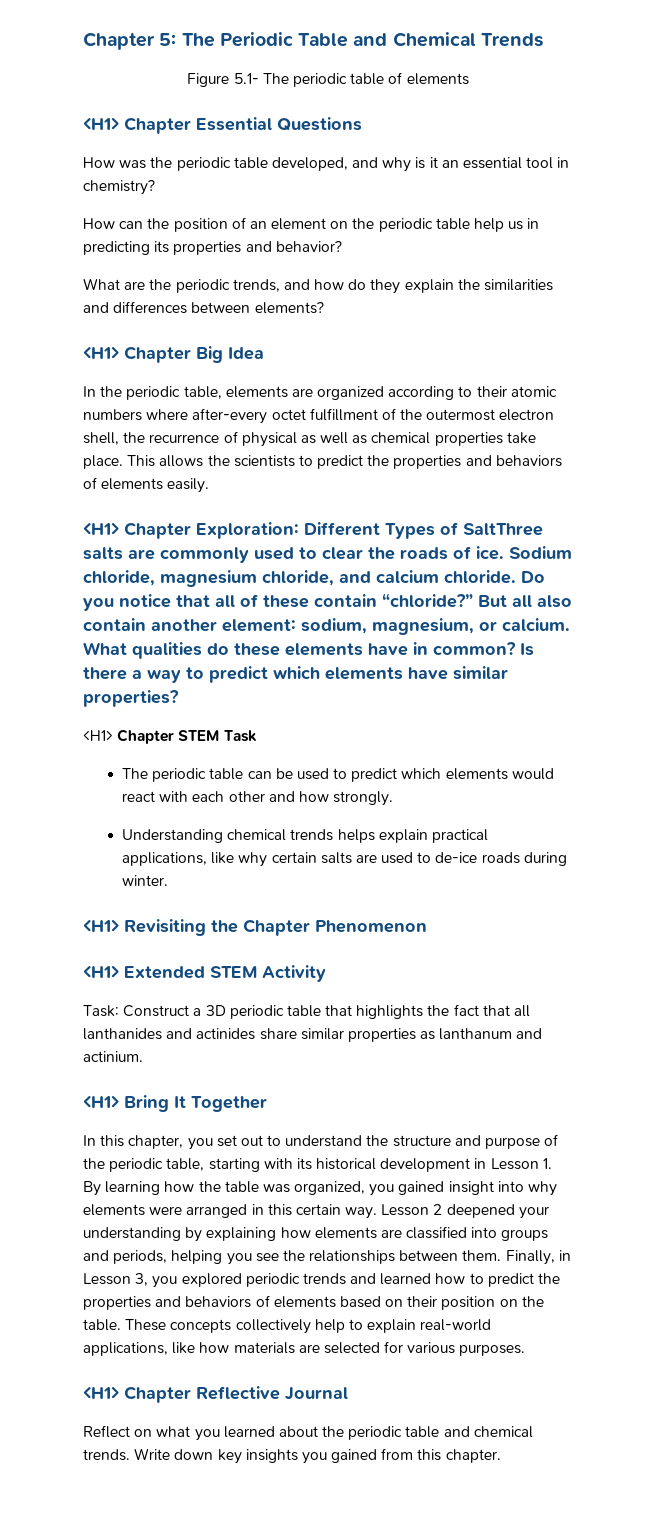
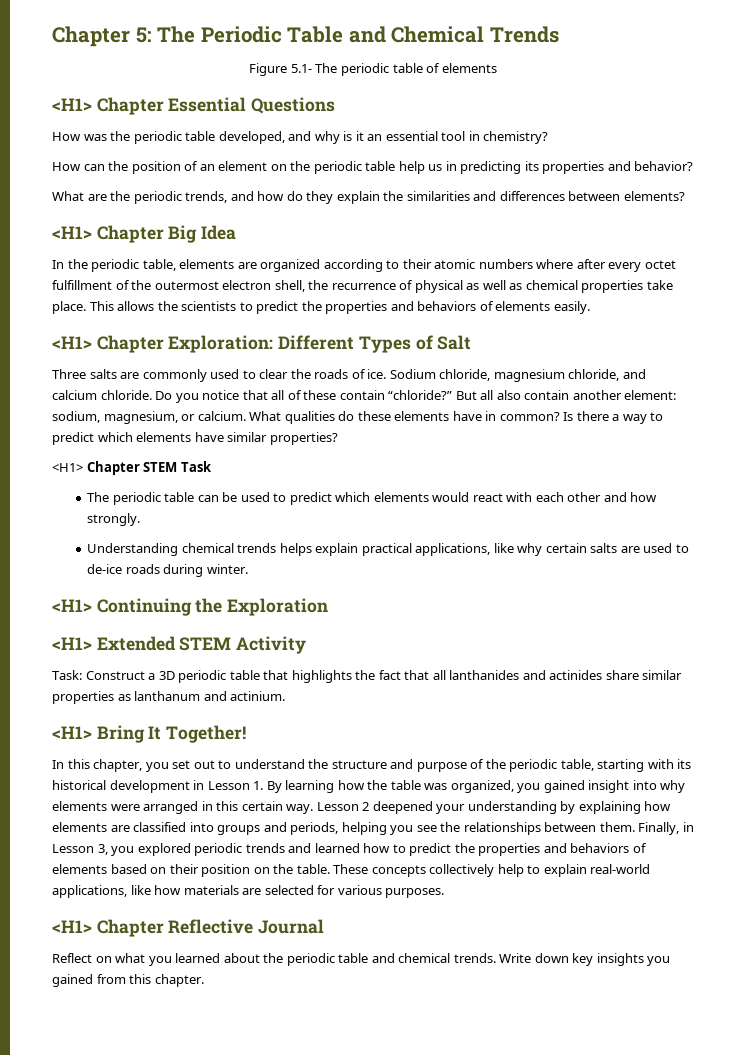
- In the periodic table, elements are organized according to their atomic numbers where after-every octet fulfillment of the outermost electron shell, the recurrence of physical as well as chemical properties take place.
+ In the periodic table, elements are organized according to their atomic numbers where after every octet fulfillment of the outermost electron shell, the recurrence of physical as well as chemical properties take place.
- <H1> Chapter Exploration: Different Types of SaltThree salts are commonly used to clear the roads of ice.
+ <H1> Chapter Exploration: Different Types of Salt
+ Three salts are commonly used to clear the roads of ice.
- <H1> Revisiting the Chapter Phenomenon
+ <H1> Continuing the Exploration
- <H1> Bring It Together
+ <H1> Bring It Together!

